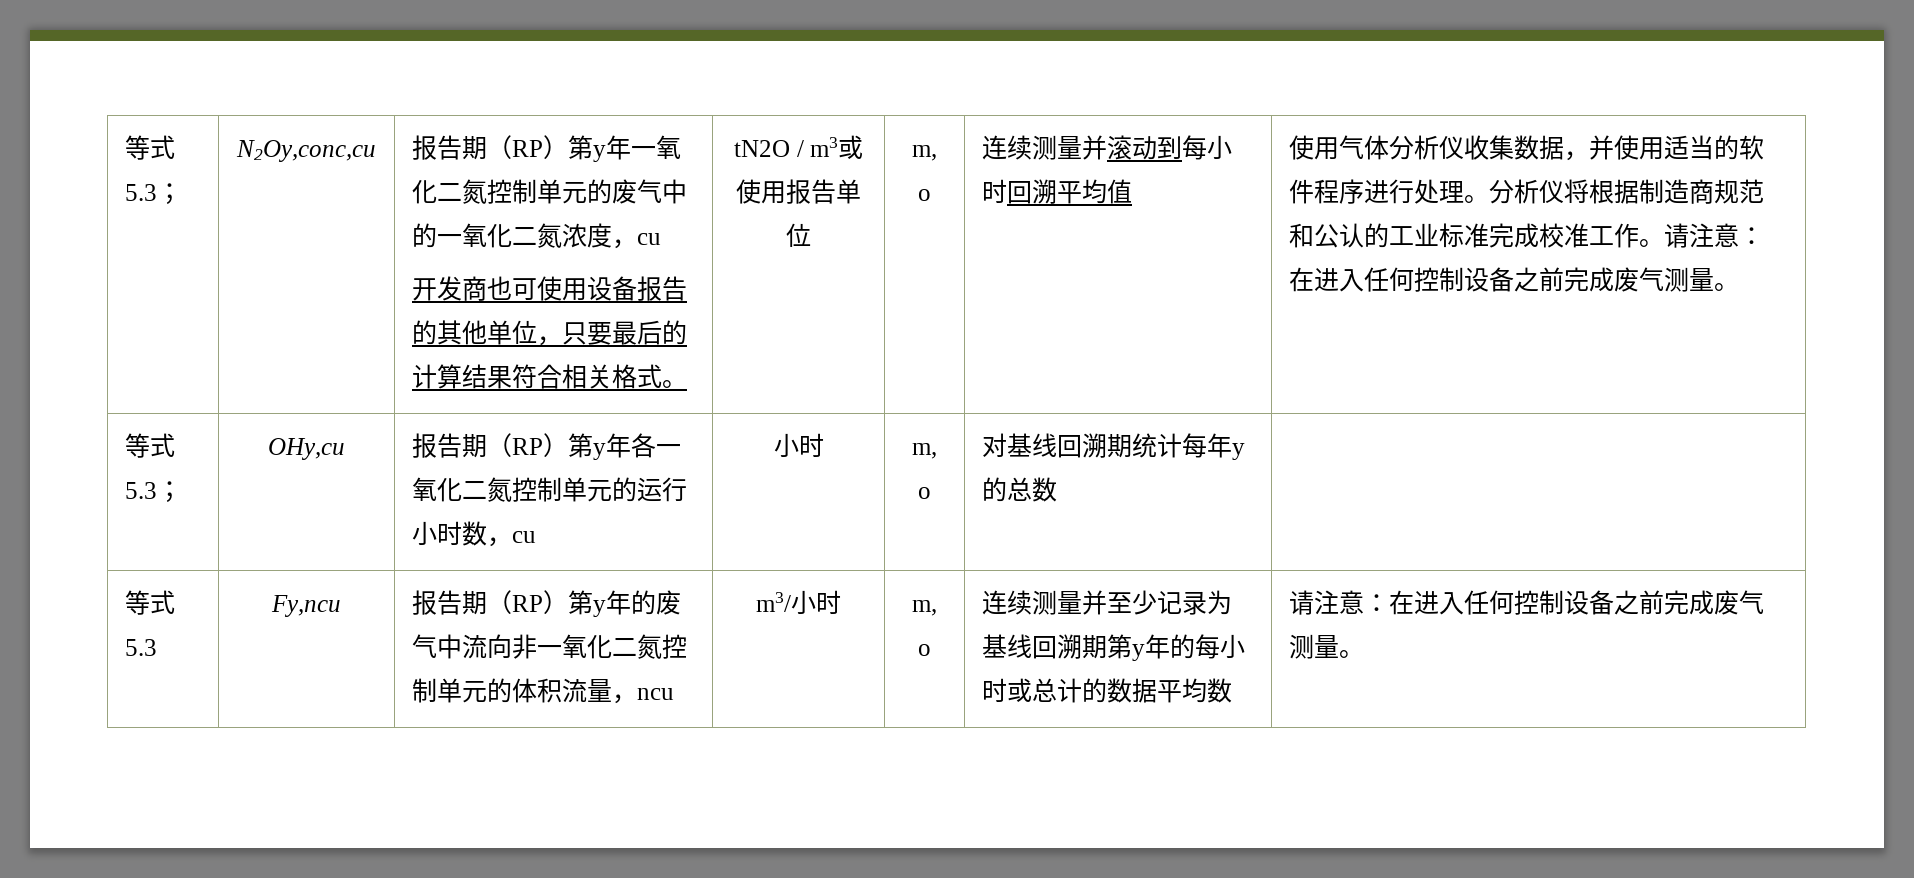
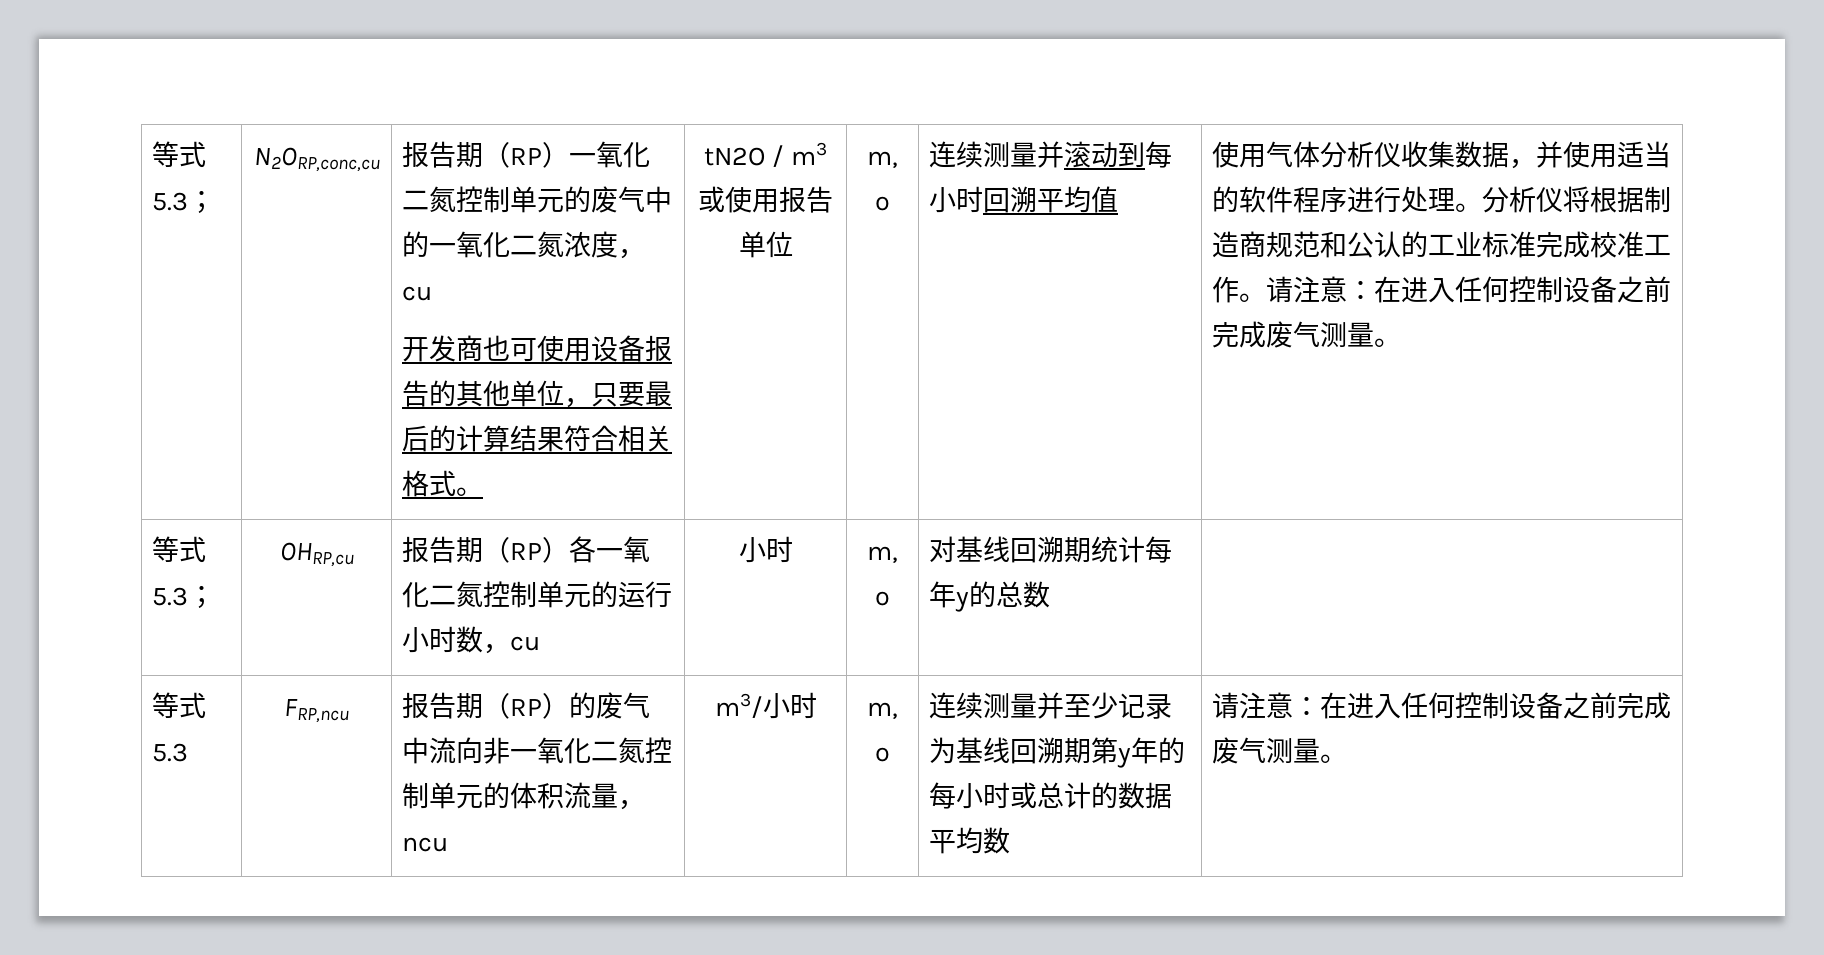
- 等式5.3； | N2Oy,conc,cu | 报告期（RP）第y年一氧化二氮控制单元的废气中的一氧化二氮浓度，cu
+ 等式5.3； | N2ORP,conc,cu | 报告期（RP）一氧化二氮控制单元的废气中的一氧化二氮浓度，cu
- 等式5.3； | OHy,cu | 报告期（RP）第y年各一氧化二氮控制单元的运行小时数，cu | 小时 | m, o | 对基线回溯期统计每年y的总数 |
+ 等式5.3； | OHRP,cu | 报告期（RP）各一氧化二氮控制单元的运行小时数，cu | 小时 | m, o | 对基线回溯期统计每年y的总数 |
- Fy,ncu | 报告期（RP）第y年的废气中流向非一氧化二氮控制单元的体积流量，ncu
+ FRP,ncu | 报告期（RP）的废气中流向非一氧化二氮控制单元的体积流量，ncu

